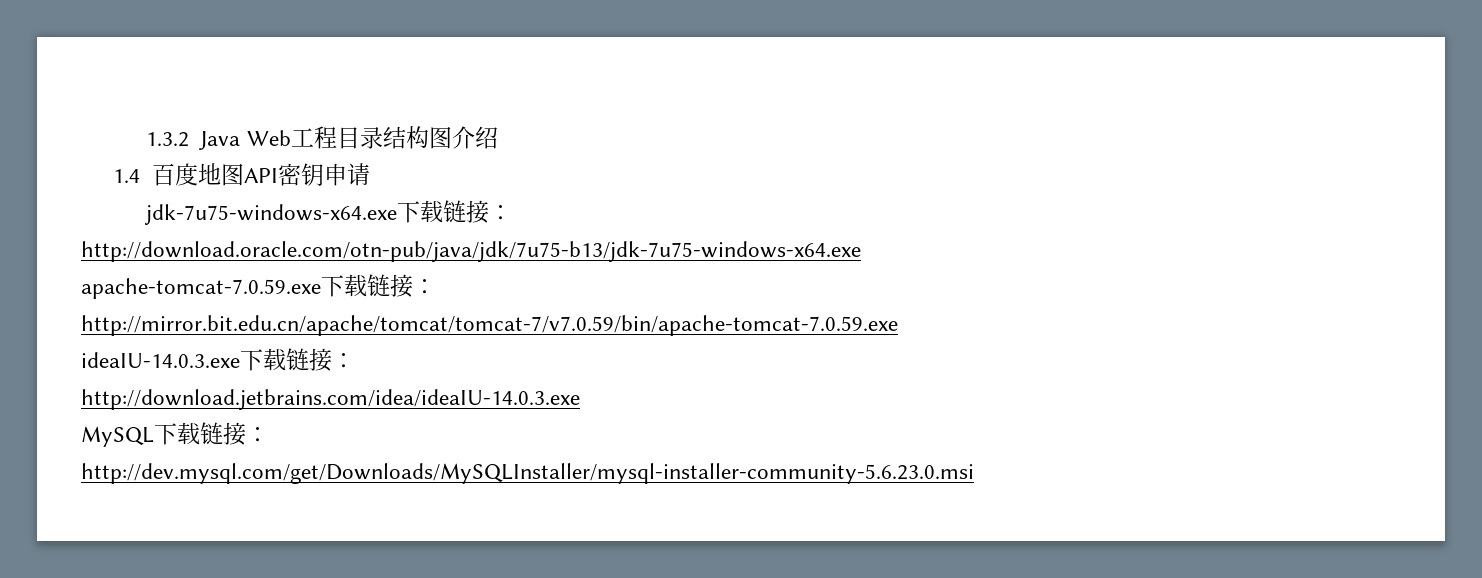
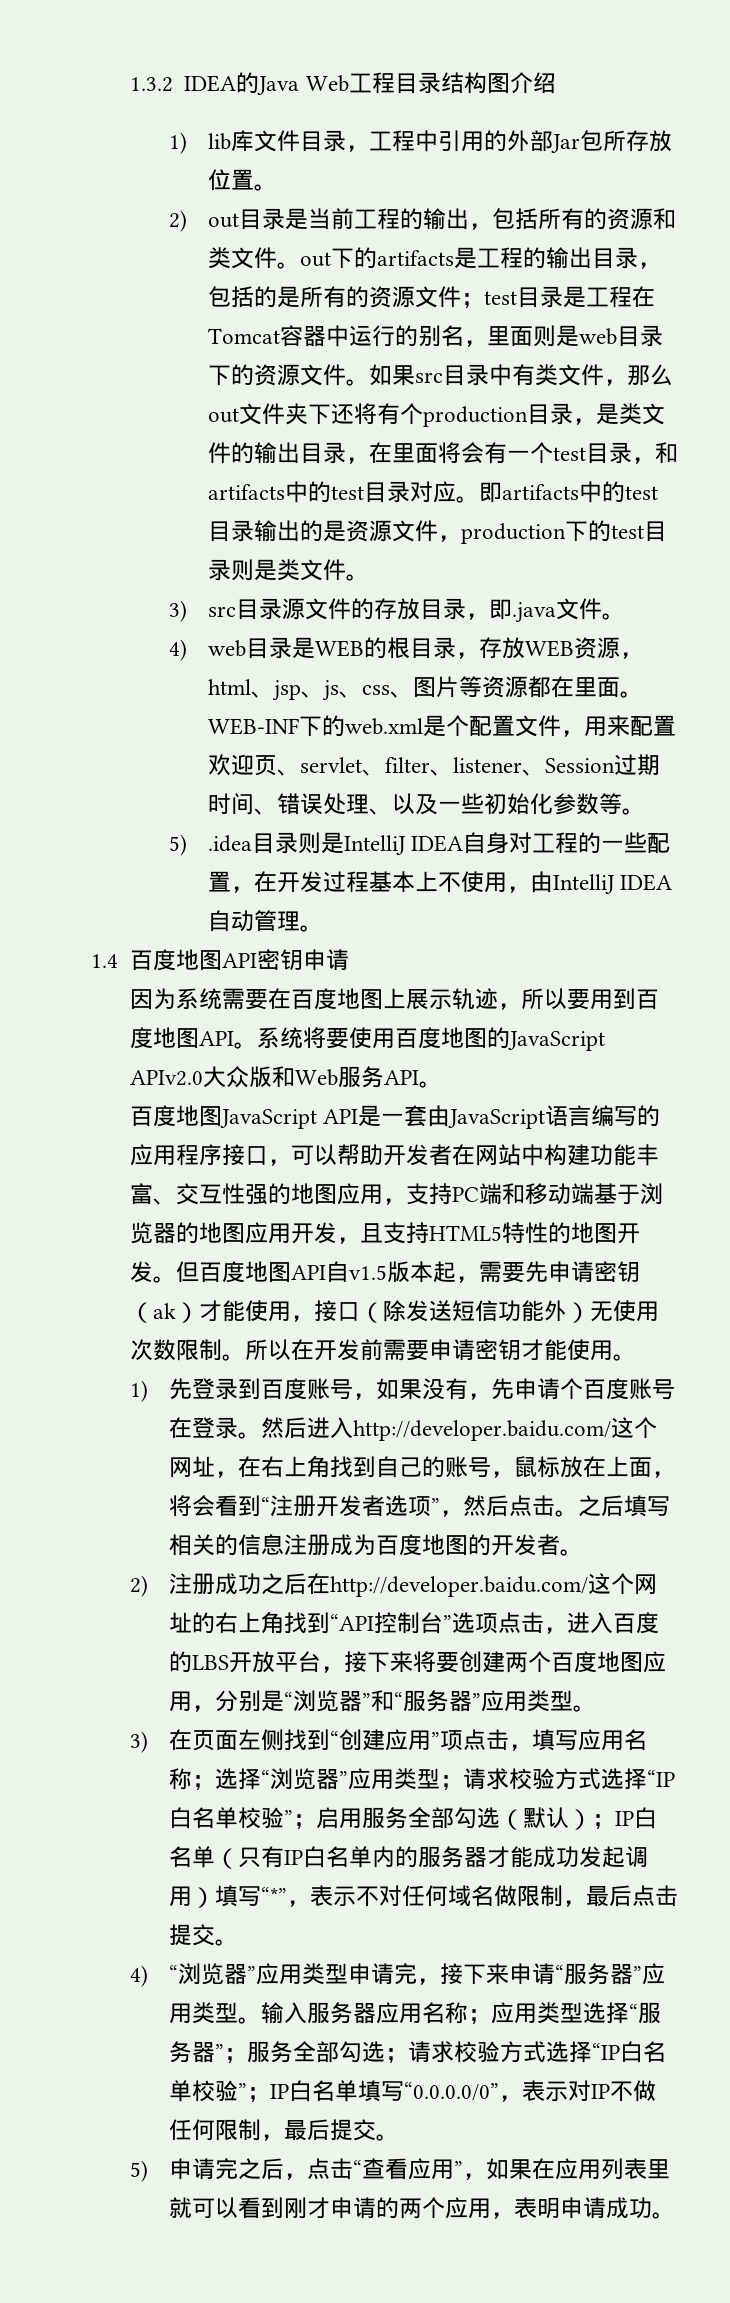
- 1.3.2 Java Web工程目录结构图介绍
+ 1.3.2 IDEA的Java Web工程目录结构图介绍
+ 1) lib库文件目录，工程中引用的外部Jar包所存放位置。
+ 2) out目录是当前工程的输出，包括所有的资源和类文件。out下的artifacts是工程的输出目录，包括的是所有的资源文件；test目录是工程在Tomcat容器中运行的别名，里面则是web目录下的资源文件。如果src目录中有类文件，那么out文件夹下还将有个production目录，是类文件的输出目录，在里面将会有一个test目录，和artifacts中的test目录对应。即artifacts中的test目录输出的是资源文件，production下的test目录则是类文件。
+ 3) src目录源文件的存放目录，即.java文件。
+ 4) web目录是WEB的根目录，存放WEB资源，html、jsp、js、css、图片等资源都在里面。WEB-INF下的web.xml是个配置文件，用来配置欢迎页、servlet、filter、listener、Session过期时间、错误处理、以及一些初始化参数等。
+ 5) .idea目录则是IntelliJ IDEA自身对工程的一些配置，在开发过程基本上不使用，由IntelliJ IDEA自动管理。
- jdk-7u75-windows-x64.exe下载链接：
- http://download.oracle.com/otn-pub/java/jdk/7u75-b13/jdk-7u75-windows-x64.exe
- apache-tomcat-7.0.59.exe下载链接：
- http://mirror.bit.edu.cn/apache/tomcat/tomcat-7/v7.0.59/bin/apache-tomcat-7.0.59.exe
- ideaIU-14.0.3.exe下载链接：
- http://download.jetbrains.com/idea/ideaIU-14.0.3.exe
- MySQL下载链接：
- http://dev.mysql.com/get/Downloads/MySQLInstaller/mysql-installer-community-5.6.23.0.msi
+ 因为系统需要在百度地图上展示轨迹，所以要用到百度地图API。系统将要使用百度地图的JavaScript APIv2.0大众版和Web服务API。
+ 百度地图JavaScript API是一套由JavaScript语言编写的应用程序接口，可以帮助开发者在网站中构建功能丰富、交互性强的地图应用，支持PC端和移动端基于浏览器的地图应用开发，且支持HTML5特性的地图开发。但百度地图API自v1.5版本起，需要先申请密钥（ak）才能使用，接口（除发送短信功能外）无使用次数限制。所以在开发前需要申请密钥才能使用。
+ 1)先登录到百度账号，如果没有，先申请个百度账号在登录。然后进入http://developer.baidu.com/这个网址，在右上角找到自己的账号，鼠标放在上面，将会看到“注册开发者选项”，然后点击。之后填写相关的信息注册成为百度地图的开发者。
+ 2)注册成功之后在http://developer.baidu.com/这个网址的右上角找到“API控制台”选项点击，进入百度的LBS开放平台，接下来将要创建两个百度地图应用，分别是“浏览器”和“服务器”应用类型。
+ 3)在页面左侧找到“创建应用”项点击，填写应用名称；选择“浏览器”应用类型；请求校验方式选择“IP白名单校验”；启用服务全部勾选（默认）；IP白名单（只有IP白名单内的服务器才能成功发起调用）填写“*”，表示不对任何域名做限制，最后点击提交。
+ 4) “浏览器”应用类型申请完，接下来申请“服务器”应用类型。输入服务器应用名称；应用类型选择“服务器”；服务全部勾选；请求校验方式选择“IP白名单校验”；IP白名单填写“0.0.0.0/0”，表示对IP不做任何限制，最后提交。
+ 5)申请完之后，点击“查看应用”，如果在应用列表里就可以看到刚才申请的两个应用，表明申请成功。

